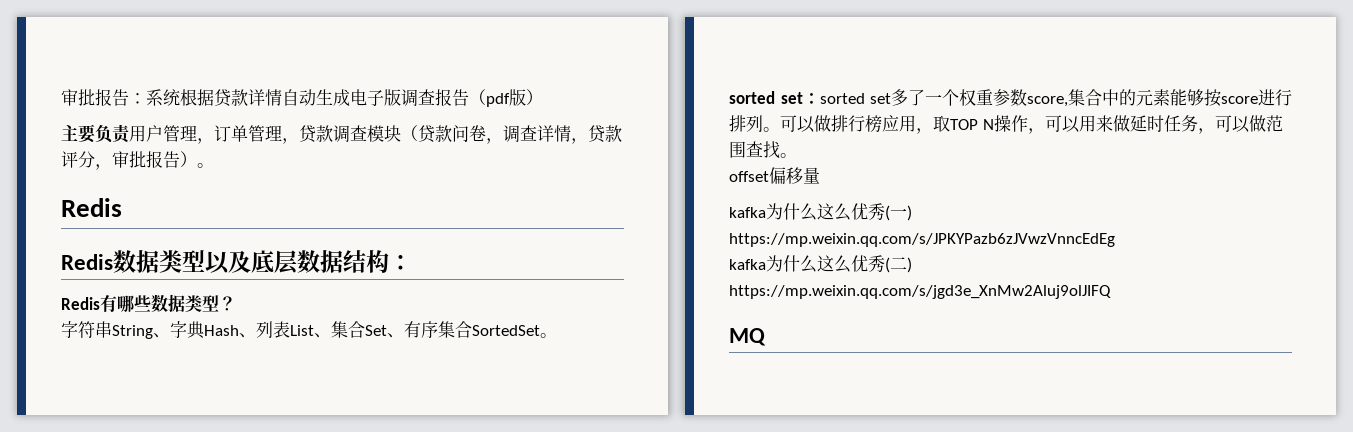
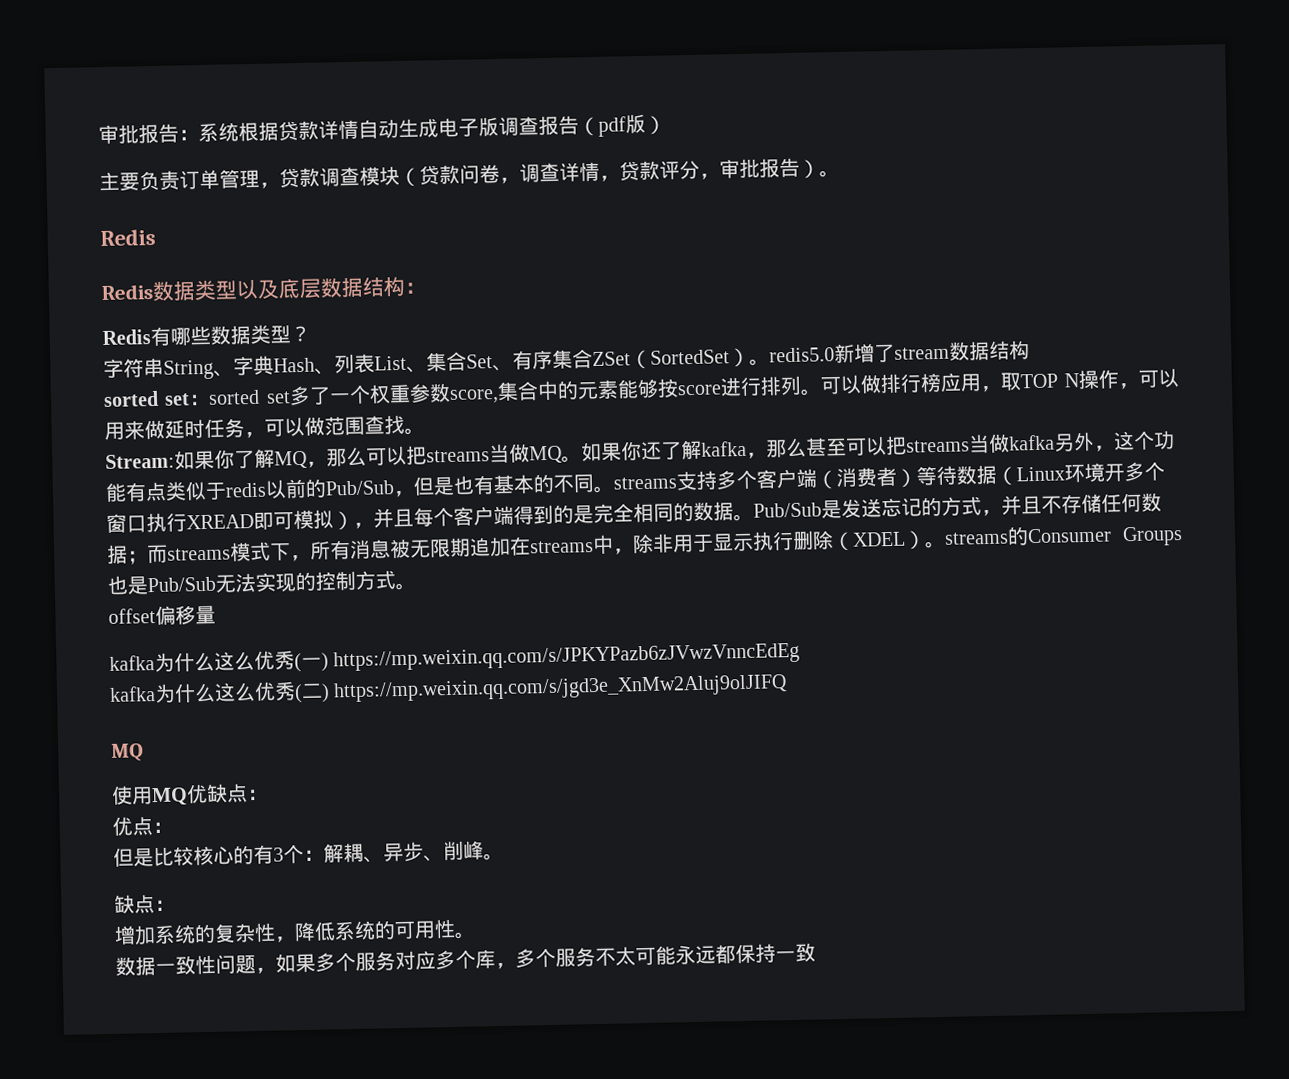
- 主要负责用户管理，订单管理，贷款调查模块（贷款问卷，调查详情，贷款评分，审批报告）。
+ 主要负责订单管理，贷款调查模块（贷款问卷，调查详情，贷款评分，审批报告）。
- 字符串String、字典Hash、列表List、集合Set、有序集合SortedSet。
+ 字符串String、字典Hash、列表List、集合Set、有序集合ZSet（SortedSet）。redis5.0新增了stream数据结构
+ Stream:如果你了解MQ，那么可以把streams当做MQ。如果你还了解kafka，那么甚至可以把streams当做kafka另外，这个功能有点类似于redis以前的Pub/Sub，但是也有基本的不同。streams支持多个客户端（消费者）等待数据（Linux环境开多个窗口执行XREAD即可模拟），并且每个客户端得到的是完全相同的数据。Pub/Sub是发送忘记的方式，并且不存储任何数据；而streams模式下，所有消息被无限期追加在streams中，除非用于显示执行删除（XDEL）。streams的Consumer Groups也是Pub/Sub无法实现的控制方式。
+ 使用MQ优缺点：
+ 优点：
+ 但是比较核心的有3个：解耦、异步、削峰。
+ 缺点：
+ 增加系统的复杂性，降低系统的可用性。
+ 数据一致性问题，如果多个服务对应多个库，多个服务不太可能永远都保持一致

